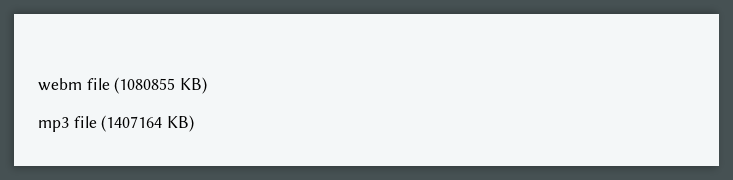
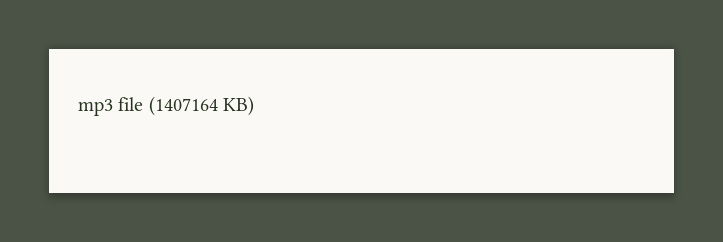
- webm file (1080855 KB)

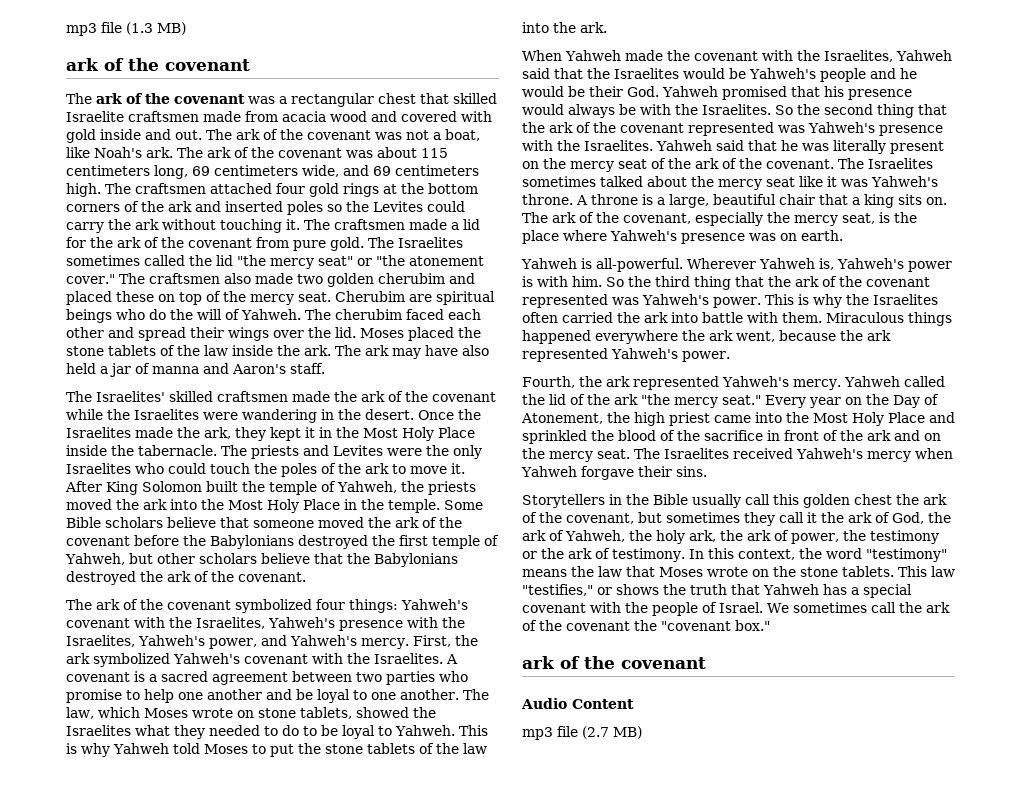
- mp3 file (1407164 KB)
+ mp3 file (1.3 MB)
+ ark of the covenant
+ The ark of the covenant was a rectangular chest that skilled Israelite craftsmen made from acacia wood and covered with gold inside and out. The ark of the covenant was not a boat, like Noah's ark. The ark of the covenant was about 115 centimeters long, 69 centimeters wide, and 69 centimeters high. The craftsmen attached four gold rings at the bottom corners of the ark and inserted poles so the Levites could carry the ark without touching it. The craftsmen made a lid for the ark of the covenant from pure gold. The Israelites sometimes called the lid "the mercy seat" or "the atonement cover." The craftsmen also made two golden cherubim and placed these on top of the mercy seat. Cherubim are spiritual beings who do the will of Yahweh. The cherubim faced each other and spread their wings over the lid. Moses placed the stone tablets of the law inside the ark. The ark may have also held a jar of manna and Aaron's staff.
+ The Israelites' skilled craftsmen made the ark of the covenant while the Israelites were wandering in the desert. Once the Israelites made the ark, they kept it in the Most Holy Place inside the tabernacle. The priests and Levites were the only Israelites who could touch the poles of the ark to move it. After King Solomon built the temple of Yahweh, the priests moved the ark into the Most Holy Place in the temple. Some Bible scholars believe that someone moved the ark of the covenant before the Babylonians destroyed the first temple of Yahweh, but other scholars believe that the Babylonians destroyed the ark of the covenant.
+ The ark of the covenant symbolized four things: Yahweh's covenant with the Israelites, Yahweh's presence with the Israelites, Yahweh's power, and Yahweh's mercy. First, the ark symbolized Yahweh's covenant with the Israelites. A covenant is a sacred agreement between two parties who promise to help one another and be loyal to one another. The law, which Moses wrote on stone tablets, showed the Israelites what they needed to do to be loyal to Yahweh. This is why Yahweh told Moses to put the stone tablets of the law into the ark.
+ When Yahweh made the covenant with the Israelites, Yahweh said that the Israelites would be Yahweh's people and he would be their God. Yahweh promised that his presence would always be with the Israelites. So the second thing that the ark of the covenant represented was Yahweh's presence with the Israelites. Yahweh said that he was literally present on the mercy seat of the ark of the covenant. The Israelites sometimes talked about the mercy seat like it was Yahweh's throne. A throne is a large, beautiful chair that a king sits on. The ark of the covenant, especially the mercy seat, is the place where Yahweh's presence was on earth.
+ Yahweh is all-powerful. Wherever Yahweh is, Yahweh's power is with him. So the third thing that the ark of the covenant represented was Yahweh's power. This is why the Israelites often carried the ark into battle with them. Miraculous things happened everywhere the ark went, because the ark represented Yahweh's power.
+ Fourth, the ark represented Yahweh's mercy. Yahweh called the lid of the ark "the mercy seat." Every year on the Day of Atonement, the high priest came into the Most Holy Place and sprinkled the blood of the sacrifice in front of the ark and on the mercy seat. The Israelites received Yahweh's mercy when Yahweh forgave their sins.
+ Storytellers in the Bible usually call this golden chest the ark of the covenant, but sometimes they call it the ark of God, the ark of Yahweh, the holy ark, the ark of power, the testimony or the ark of testimony. In this context, the word "testimony" means the law that Moses wrote on the stone tablets. This law "testifies," or shows the truth that Yahweh has a special covenant with the people of Israel. We sometimes call the ark of the covenant the "covenant box."
+ ark of the covenant
+ Audio Content
+ mp3 file (2.7 MB)

